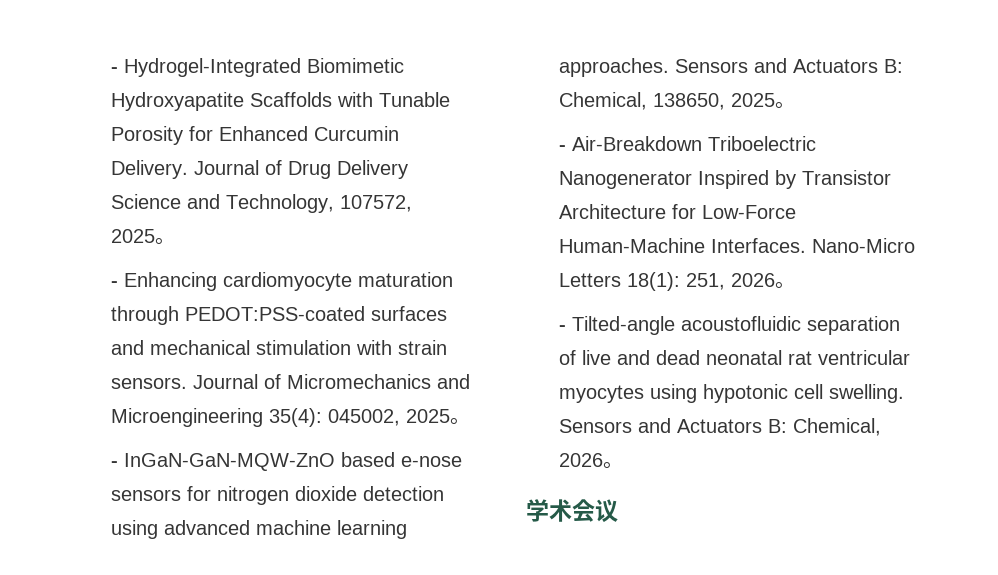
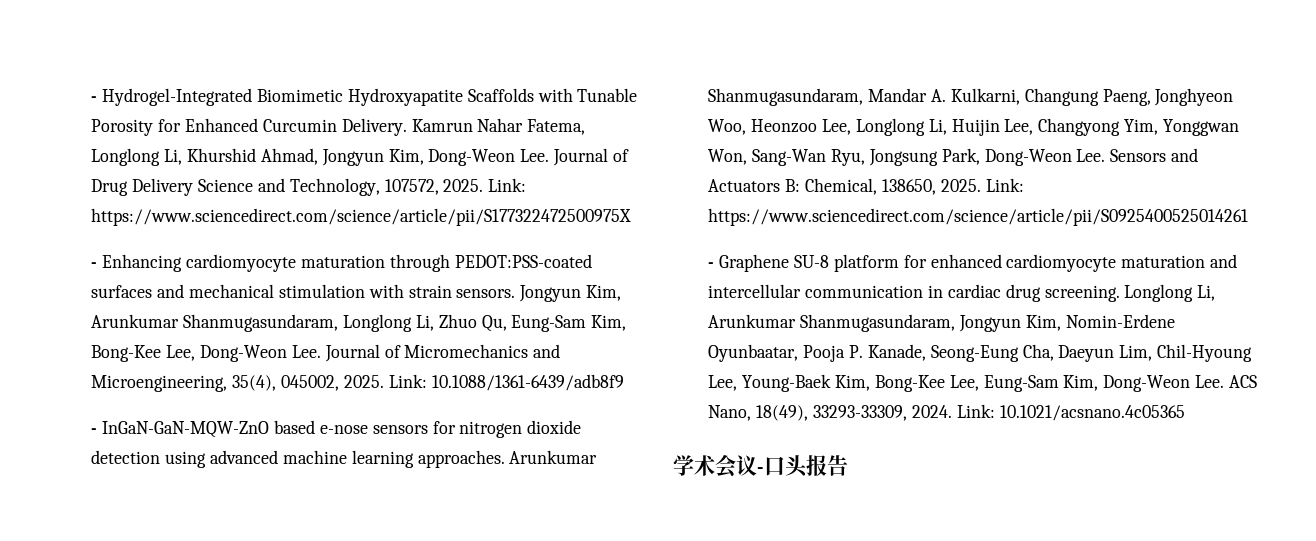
- Journal of Drug Delivery Science and Technology, 107572, 2025。
+ Kamrun Nahar Fatema, Longlong Li, Khurshid Ahmad, Jongyun Kim, Dong-Weon Lee. Journal of Drug Delivery Science and Technology, 107572, 2025. Link: https://www.sciencedirect.com/science/article/pii/S177322472500975X
- Journal of Micromechanics and Microengineering 35(4): 045002, 2025。
+ Jongyun Kim, Arunkumar Shanmugasundaram, Longlong Li, Zhuo Qu, Eung-Sam Kim, Bong-Kee Lee, Dong-Weon Lee. Journal of Micromechanics and Microengineering, 35(4), 045002, 2025. Link: 10.1088/1361-6439/adb8f9
- Sensors and Actuators B: Chemical, 138650, 2025。
- - Air-Breakdown Triboelectric Nanogenerator Inspired by Transistor Architecture for Low-Force Human-Machine Interfaces. Nano-Micro Letters 18(1): 251, 2026。
- - Tilted-angle acoustofluidic separation of live and dead neonatal rat ventricular myocytes using hypotonic cell swelling. Sensors and Actuators B: Chemical, 2026。
+ Arunkumar Shanmugasundaram, Mandar A. Kulkarni, Changung Paeng, Jonghyeon Woo, Heonzoo Lee, Longlong Li, Huijin Lee, Changyong Yim, Yonggwan Won, Sang-Wan Ryu, Jongsung Park, Dong-Weon Lee. Sensors and Actuators B: Chemical, 138650, 2025. Link: https://www.sciencedirect.com/science/article/pii/S0925400525014261
+ - Graphene SU-8 platform for enhanced cardiomyocyte maturation and intercellular communication in cardiac drug screening. Longlong Li, Arunkumar Shanmugasundaram, Jongyun Kim, Nomin-Erdene Oyunbaatar, Pooja P. Kanade, Seong-Eung Cha, Daeyun Lim, Chil-Hyoung Lee, Young-Baek Kim, Bong-Kee Lee, Eung-Sam Kim, Dong-Weon Lee. ACS Nano, 18(49), 33293-33309, 2024. Link: 10.1021/acsnano.4c05365
- 学术会议
+ 学术会议-口头报告

